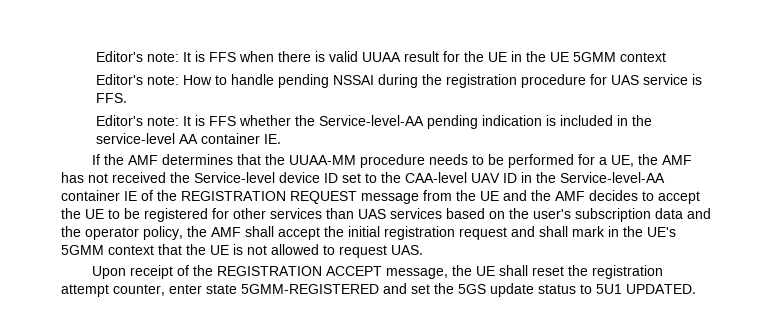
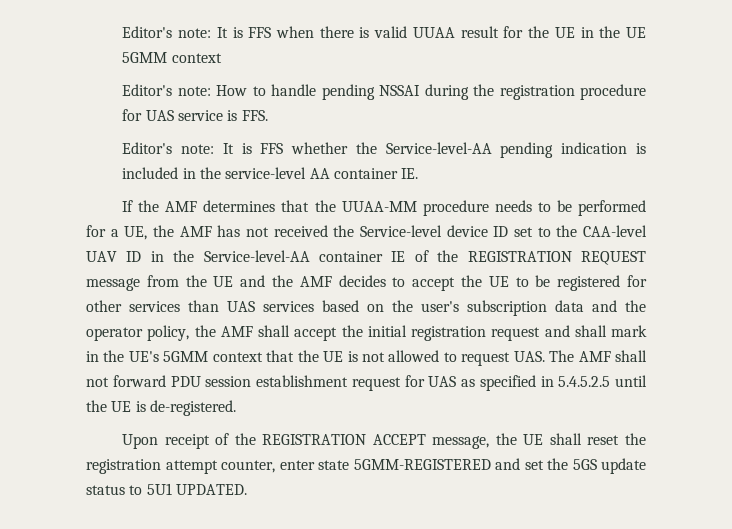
- If the AMF determines that the UUAA-MM procedure needs to be performed for a UE, the AMF has not received the Service-level device ID set to the CAA-level UAV ID in the Service-level-AA container IE of the REGISTRATION REQUEST message from the UE and the AMF decides to accept the UE to be registered for other services than UAS services based on the user's subscription data and the operator policy, the AMF shall accept the initial registration request and shall mark in the UE's 5GMM context that the UE is not allowed to request UAS.
+ If the AMF determines that the UUAA-MM procedure needs to be performed for a UE, the AMF has not received the Service-level device ID set to the CAA-level UAV ID in the Service-level-AA container IE of the REGISTRATION REQUEST message from the UE and the AMF decides to accept the UE to be registered for other services than UAS services based on the user's subscription data and the operator policy, the AMF shall accept the initial registration request and shall mark in the UE's 5GMM context that the UE is not allowed to request UAS. The AMF shall not forward PDU session establishment request for UAS as specified in 5.4.5.2.5 until the UE is de-registered.

